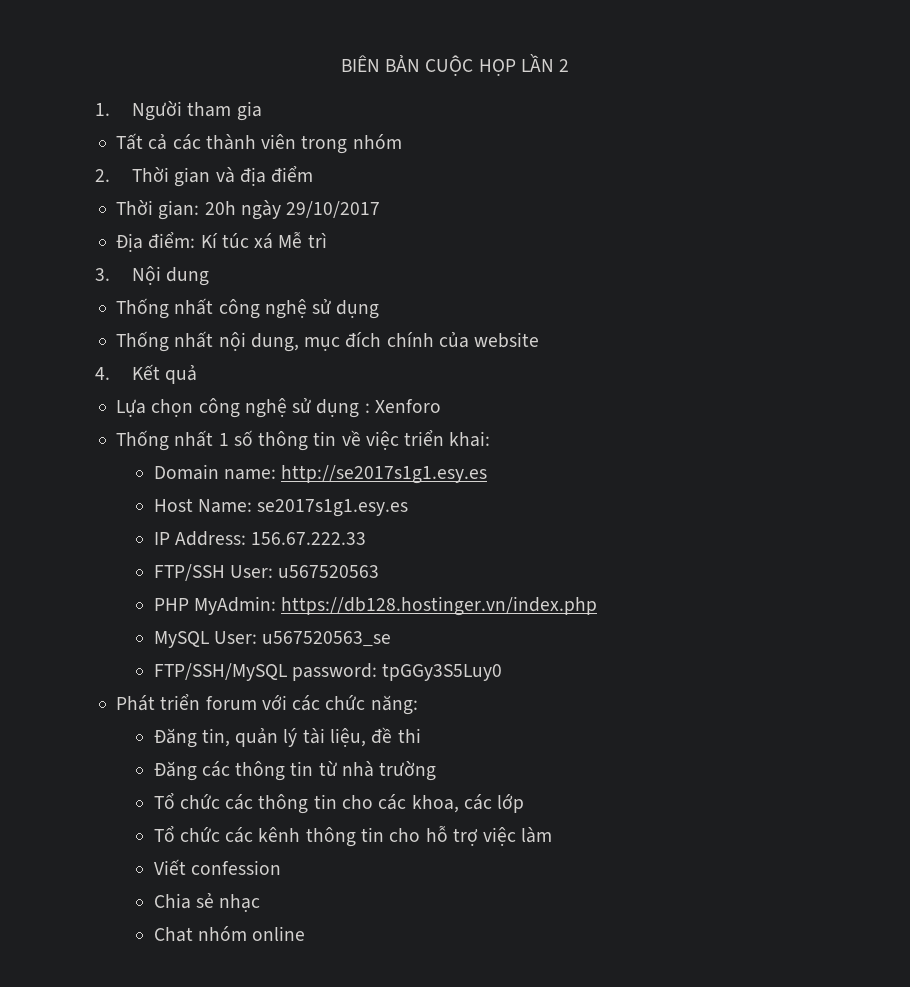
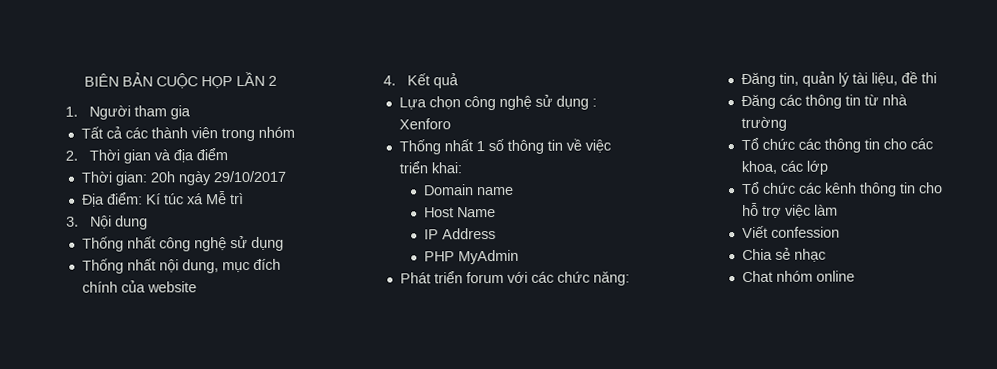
- Domain name: http://se2017s1g1.esy.es
+ Domain name
- Host Name: se2017s1g1.esy.es
+ Host Name
- IP Address: 156.67.222.33
- FTP/SSH User: u567520563
- PHP MyAdmin: https://db128.hostinger.vn/index.php
- MySQL User: u567520563_se
- FTP/SSH/MySQL password: tpGGy3S5Luy0
+ IP Address
+ PHP MyAdmin

